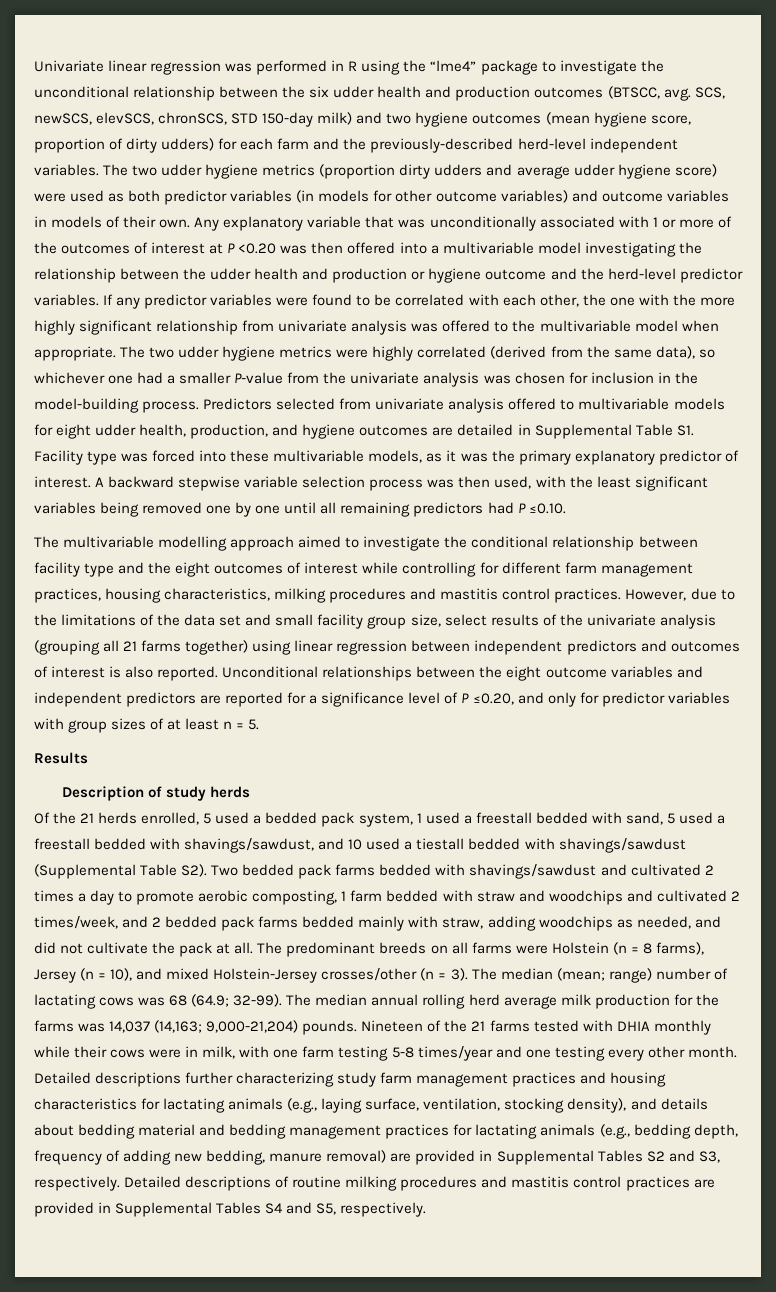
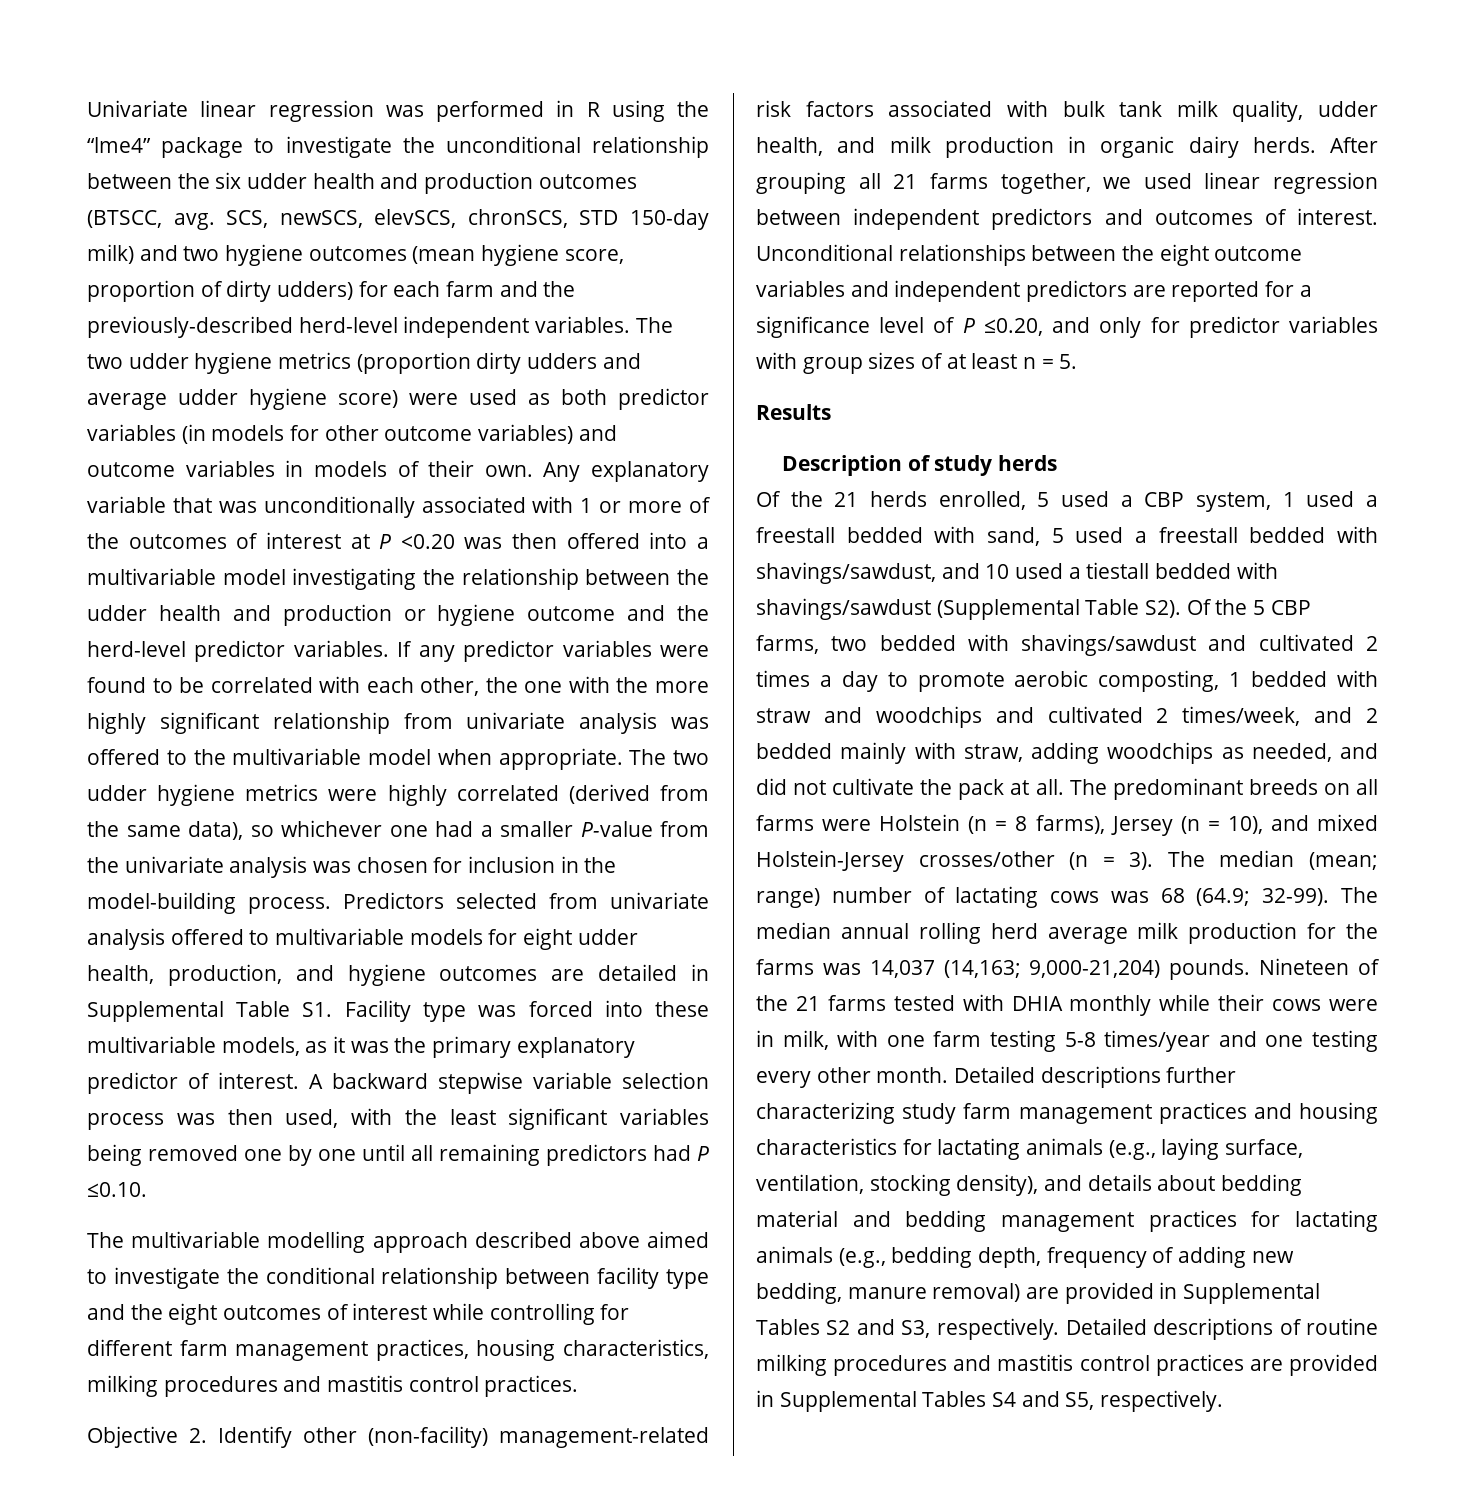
- The multivariable modelling approach aimed to investigate the conditional relationship between facility type and the eight outcomes of interest while controlling for different farm management practices, housing characteristics, milking procedures and mastitis control practices. However, due to the limitations of the data set and small facility group size, select results of the univariate analysis (grouping all 21 farms together) using linear regression between independent predictors and outcomes of interest is also reported.
+ The multivariable modelling approach described above aimed to investigate the conditional relationship between facility type and the eight outcomes of interest while controlling for different farm management practices, housing characteristics, milking procedures and mastitis control practices.
+ Objective 2. Identify other (non-facility) management-related risk factors associated with bulk tank milk quality, udder health, and milk production in organic dairy herds. After grouping all 21 farms together, we used linear regression between independent predictors and outcomes of interest.
- Of the 21 herds enrolled, 5 used a bedded pack system, 1 used a freestall bedded with sand, 5 used a freestall bedded with shavings/sawdust, and 10 used a tiestall bedded with shavings/sawdust (Supplemental Table S2). Two bedded pack farms bedded with shavings/sawdust and cultivated 2 times a day to promote aerobic composting, 1 farm bedded with straw and woodchips and cultivated 2 times/week, and 2 bedded pack farms bedded mainly with straw, adding woodchips as needed, and did not cultivate the pack at all.
+ Of the 21 herds enrolled, 5 used a CBP system, 1 used a freestall bedded with sand, 5 used a freestall bedded with shavings/sawdust, and 10 used a tiestall bedded with shavings/sawdust (Supplemental Table S2). Of the 5 CBP farms, two bedded with shavings/sawdust and cultivated 2 times a day to promote aerobic composting, 1 bedded with straw and woodchips and cultivated 2 times/week, and 2 bedded mainly with straw, adding woodchips as needed, and did not cultivate the pack at all.

